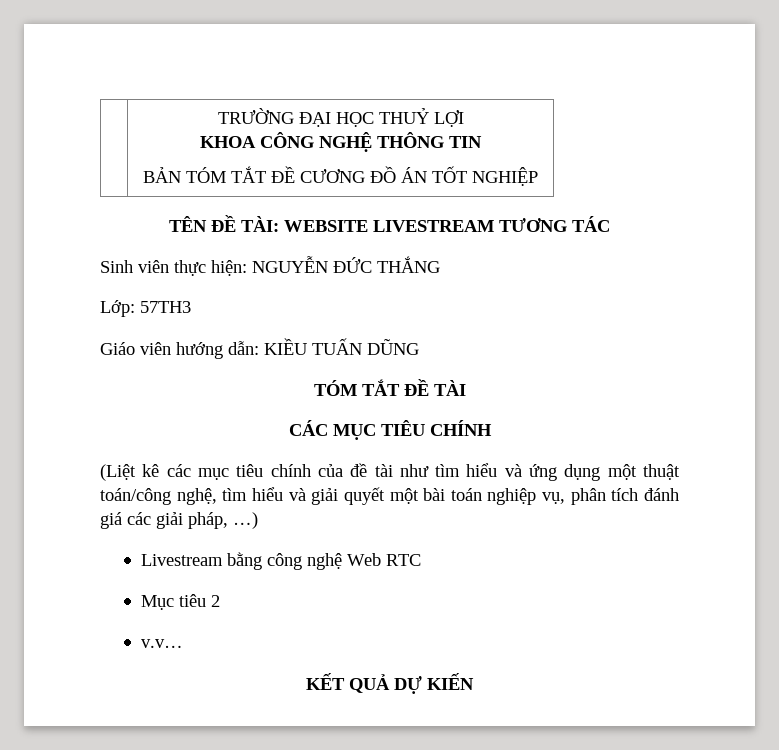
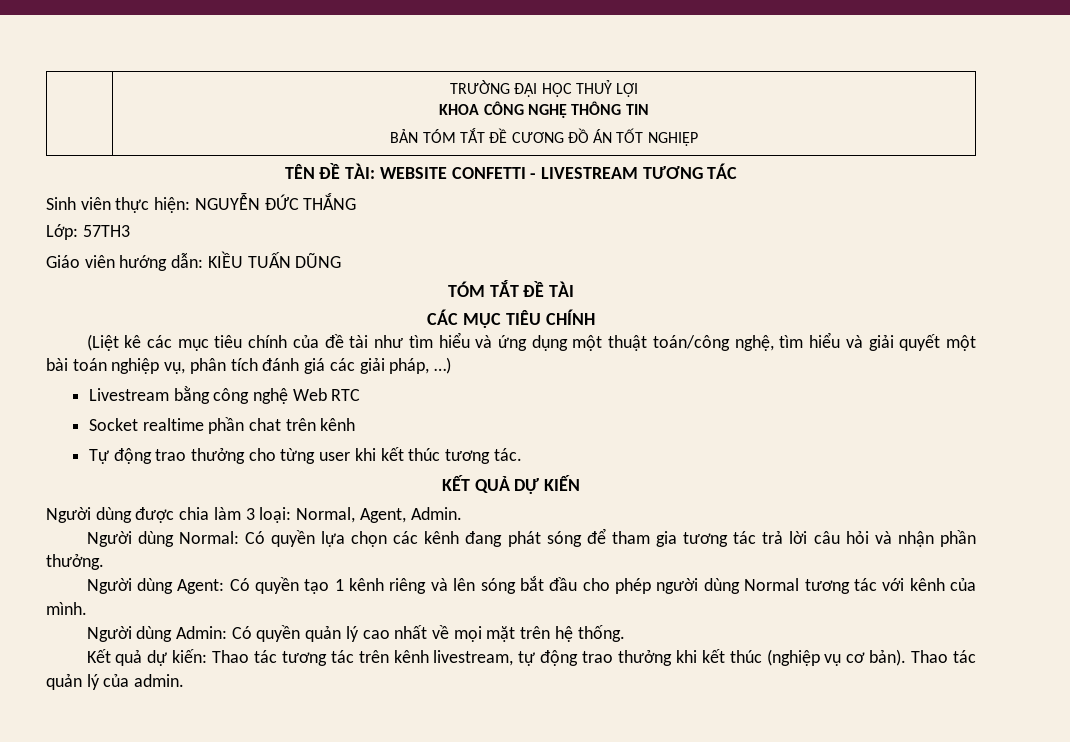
- TÊN ĐỀ TÀI: WEBSITE LIVESTREAM TƯƠNG TÁC
+ TÊN ĐỀ TÀI: WEBSITE CONFETTI - LIVESTREAM TƯƠNG TÁC
- Mục tiêu 2
- v.v…
+ Socket realtime phần chat trên kênh
+ Tự động trao thưởng cho từng user khi kết thúc tương tác.
  KẾT QUẢ DỰ KIẾN
+ Người dùng được chia làm 3 loại: Normal, Agent, Admin.
+ Người dùng Normal: Có quyền lựa chọn các kênh đang phát sóng để tham gia tương tác trả lời câu hỏi và nhận phần thưởng.
+ Người dùng Agent: Có quyền tạo 1 kênh riêng và lên sóng bắt đầu cho phép người dùng Normal tương tác với kênh của mình.
+ Người dùng Admin: Có quyền quản lý cao nhất về mọi mặt trên hệ thống.
+ Kết quả dự kiến: Thao tác tương tác trên kênh livestream, tự động trao thưởng khi kết thúc (nghiệp vụ cơ bản). Thao tác quản lý của admin.

